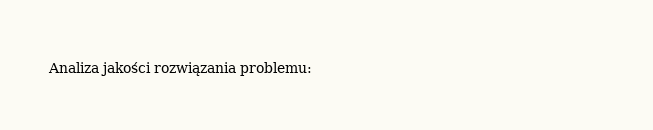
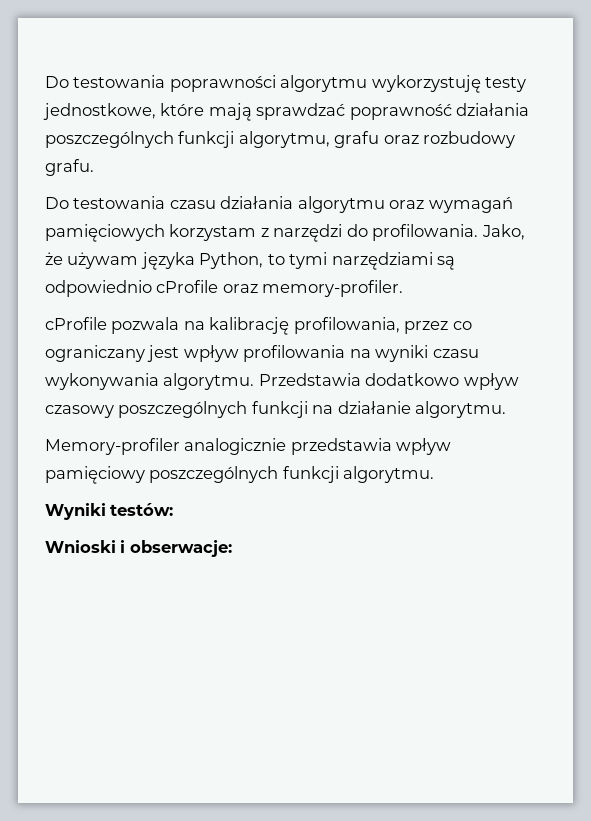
- Analiza jakości rozwiązania problemu:
+ Do testowania poprawności algorytmu wykorzystuję testy jednostkowe, które mają sprawdzać poprawność działania poszczególnych funkcji algorytmu, grafu oraz rozbudowy grafu.
+ Do testowania czasu działania algorytmu oraz wymagań pamięciowych korzystam z narzędzi do profilowania. Jako, że używam języka Python, to tymi narzędziami są odpowiednio cProfile oraz memory-profiler.
+ cProfile pozwala na kalibrację profilowania, przez co ograniczany jest wpływ profilowania na wyniki czasu wykonywania algorytmu. Przedstawia dodatkowo wpływ czasowy poszczególnych funkcji na działanie algorytmu.
+ Memory-profiler analogicznie przedstawia wpływ pamięciowy poszczególnych funkcji algorytmu.
+ Wyniki testów:
+ Wnioski i obserwacje:

